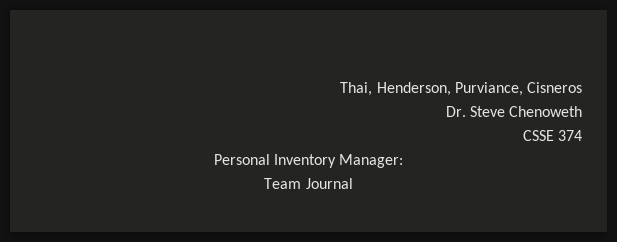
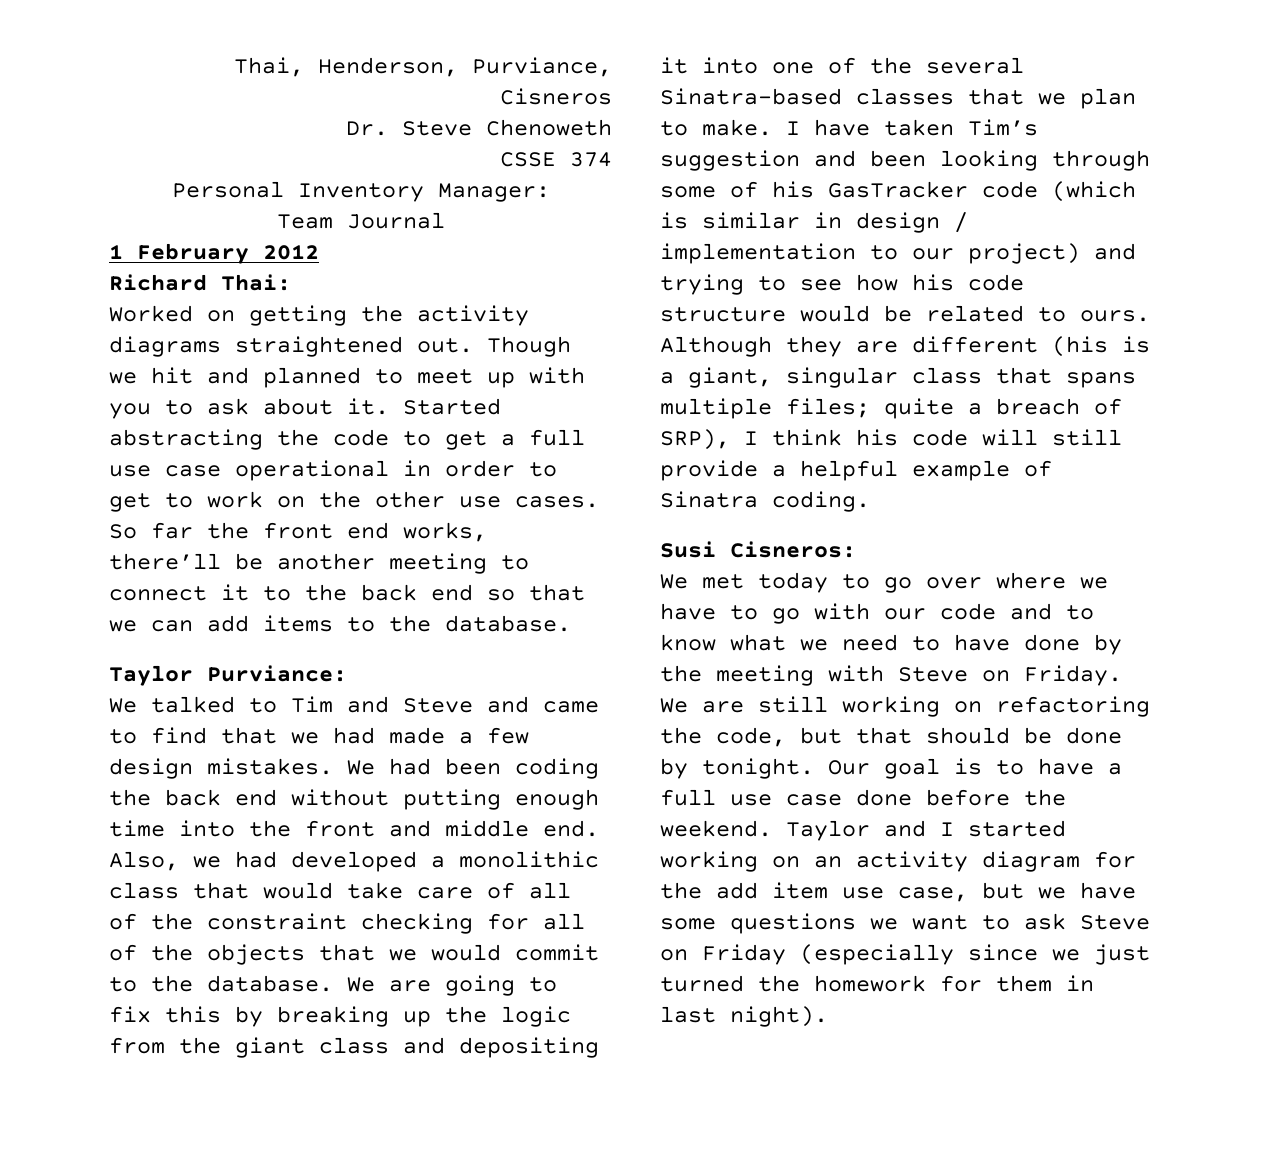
+ 1 February 2012
+ Richard Thai:
+ Worked on getting the activity diagrams straightened out. Though we hit and planned to meet up with you to ask about it. Started abstracting the code to get a full use case operational in order to get to work on the other use cases. So far the front end works, there’ll be another meeting to connect it to the back end so that we can add items to the database.
+ Taylor Purviance:
+ We talked to Tim and Steve and came to find that we had made a few design mistakes. We had been coding the back end without putting enough time into the front and middle end. Also, we had developed a monolithic class that would take care of all of the constraint checking for all of the objects that we would commit to the database. We are going to fix this by breaking up the logic from the giant class and depositing it into one of the several Sinatra-based classes that we plan to make. I have taken Tim’s suggestion and been looking through some of his GasTracker code (which is similar in design / implementation to our project) and trying to see how his code structure would be related to ours. Although they are different (his is a giant, singular class that spans multiple files; quite a breach of SRP), I think his code will still provide a helpful example of Sinatra coding.
+ Susi Cisneros:
+ We met today to go over where we have to go with our code and to know what we need to have done by the meeting with Steve on Friday. We are still working on refactoring the code, but that should be done by tonight. Our goal is to have a full use case done before the weekend. Taylor and I started working on an activity diagram for the add item use case, but we have some questions we want to ask Steve on Friday (especially since we just turned the homework for them in last night).

